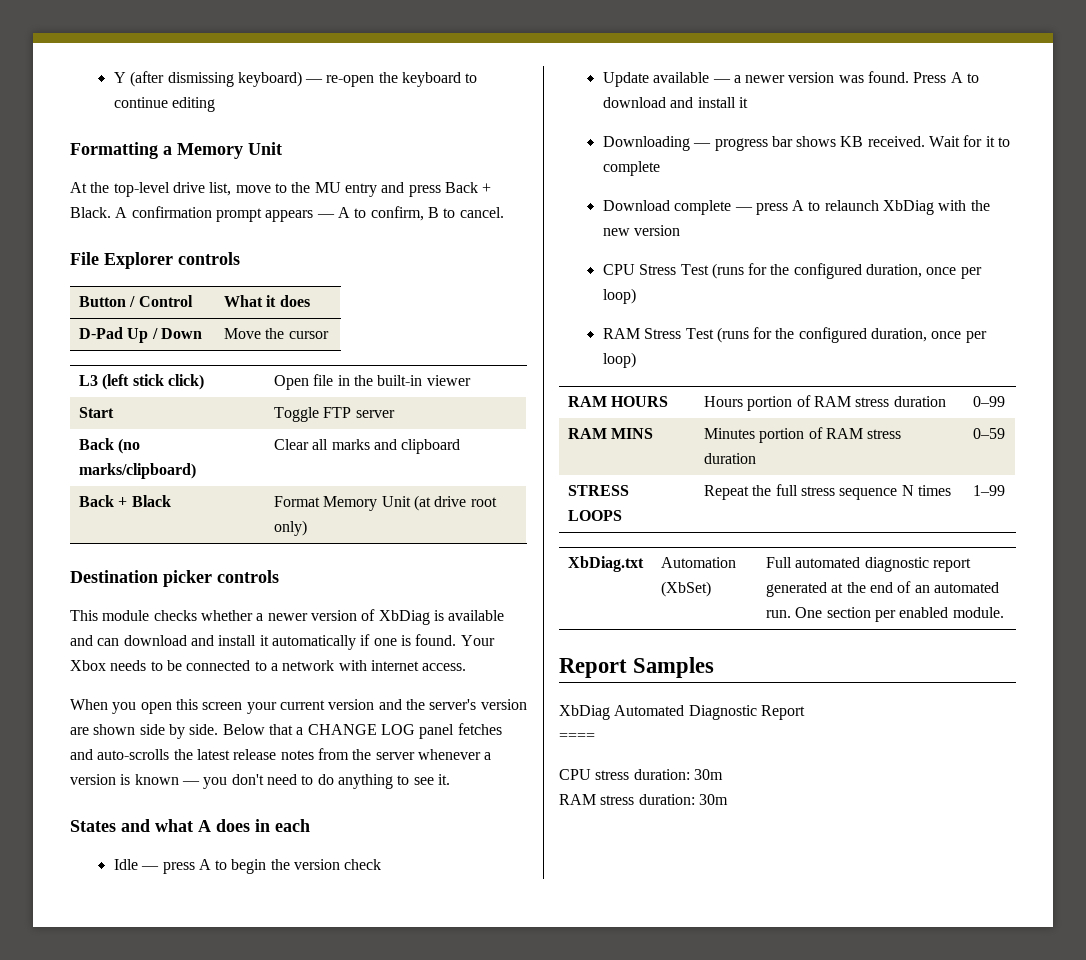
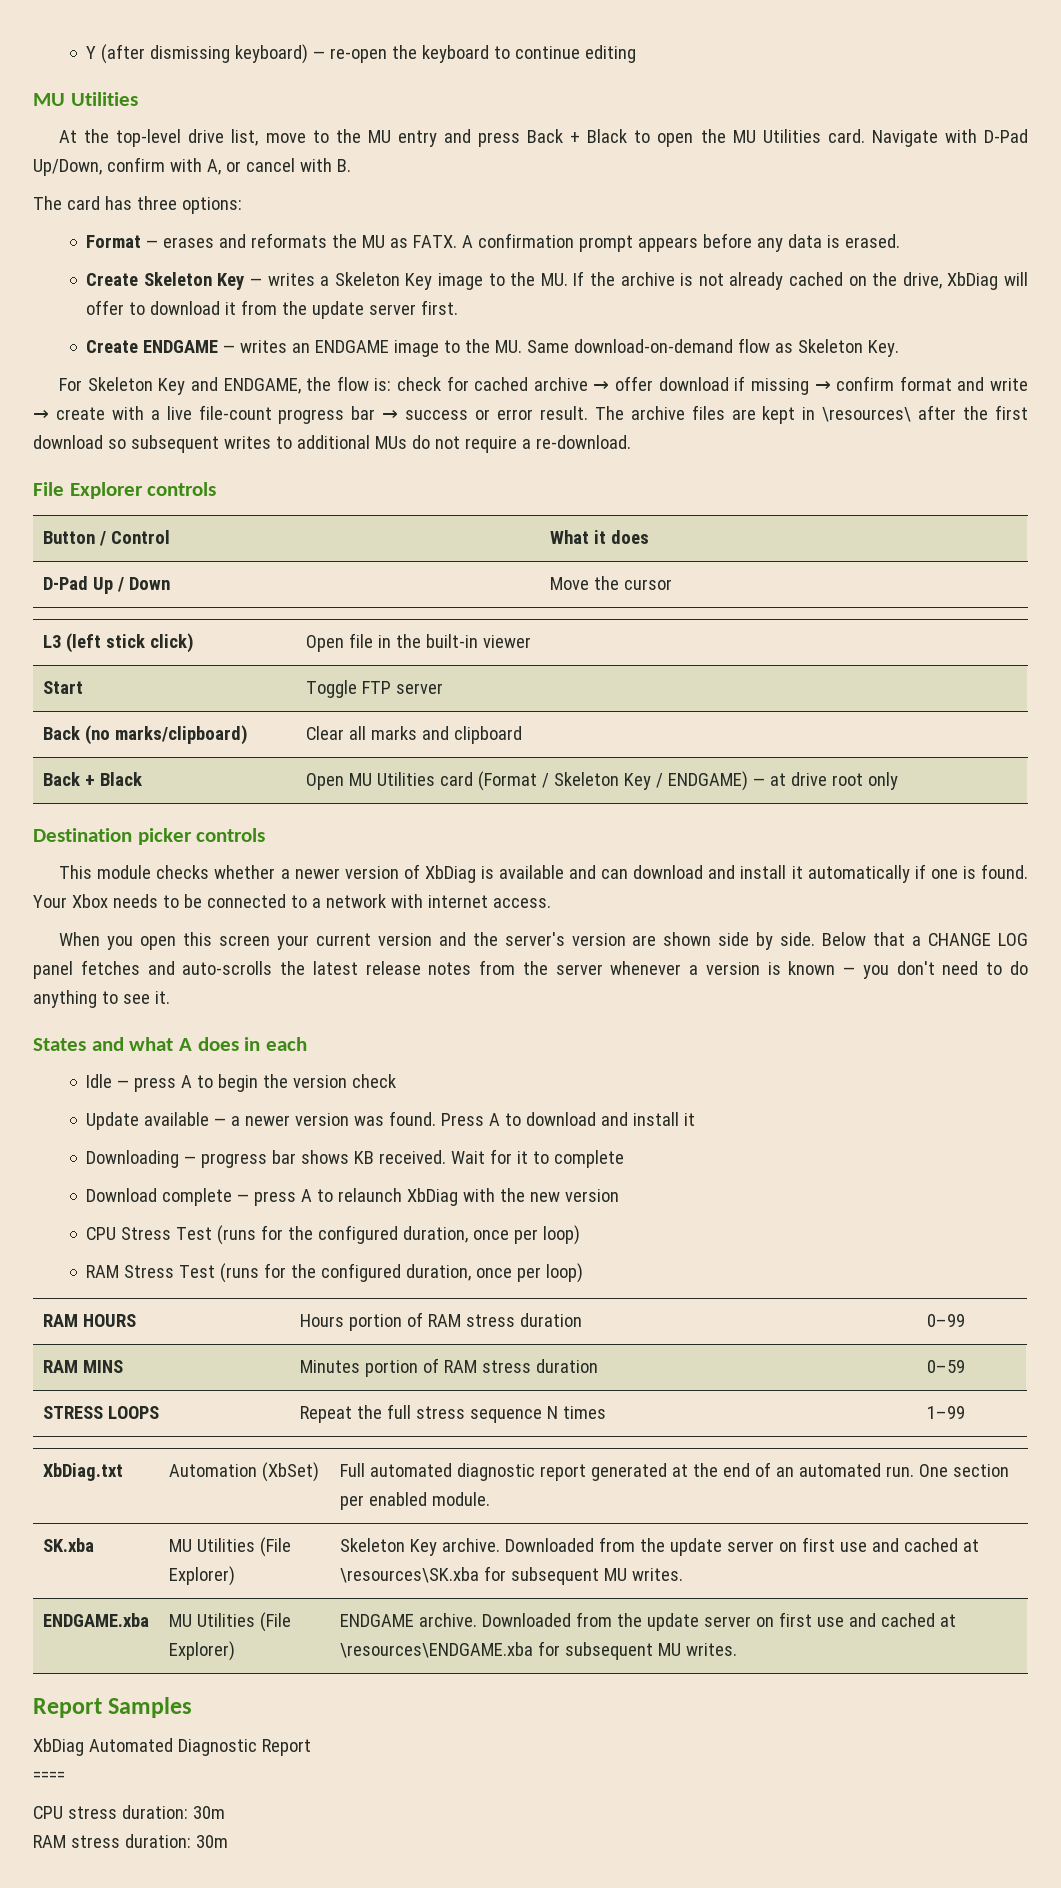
  Y (after dismissing keyboard) — re-open the keyboard to continue editing
- Formatting a Memory Unit
+ MU Utilities
- At the top-level drive list, move to the MU entry and press Back + Black. A confirmation prompt appears — A to confirm, B to cancel.
+ At the top-level drive list, move to the MU entry and press Back + Black to open the MU Utilities card. Navigate with D-Pad Up/Down, confirm with A, or cancel with B.
+ The card has three options:
+ Format — erases and reformats the MU as FATX. A confirmation prompt appears before any data is erased.
+ Create Skeleton Key — writes a Skeleton Key image to the MU. If the archive is not already cached on the drive, XbDiag will offer to download it from the update server first.
+ Create ENDGAME — writes an ENDGAME image to the MU. Same download-on-demand flow as Skeleton Key.
+ For Skeleton Key and ENDGAME, the flow is: check for cached archive → offer download if missing → confirm format and write → create with a live file-count progress bar → success or error result. The archive files are kept in \resources\ after the first download so subsequent writes to additional MUs do not require a re-download.
- Back + Black | Format Memory Unit (at drive root only)
+ Back + Black | Open MU Utilities card (Format / Skeleton Key / ENDGAME) — at drive root only
+ SK.xba | MU Utilities (File Explorer) | Skeleton Key archive. Downloaded from the update server on first use and cached at \resources\SK.xba for subsequent MU writes.
+ ENDGAME.xba | MU Utilities (File Explorer) | ENDGAME archive. Downloaded from the update server on first use and cached at \resources\ENDGAME.xba for subsequent MU writes.

